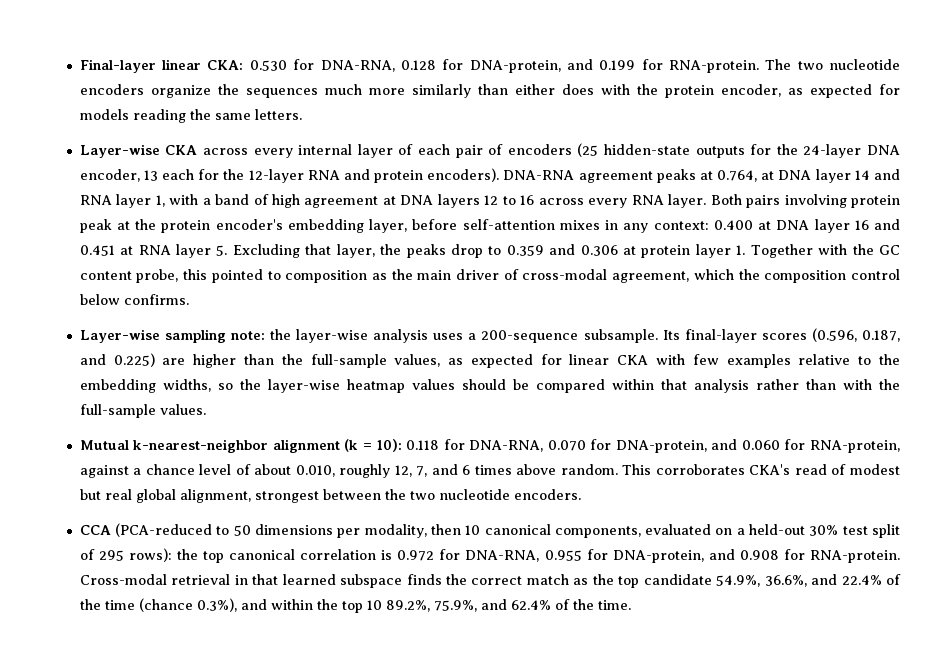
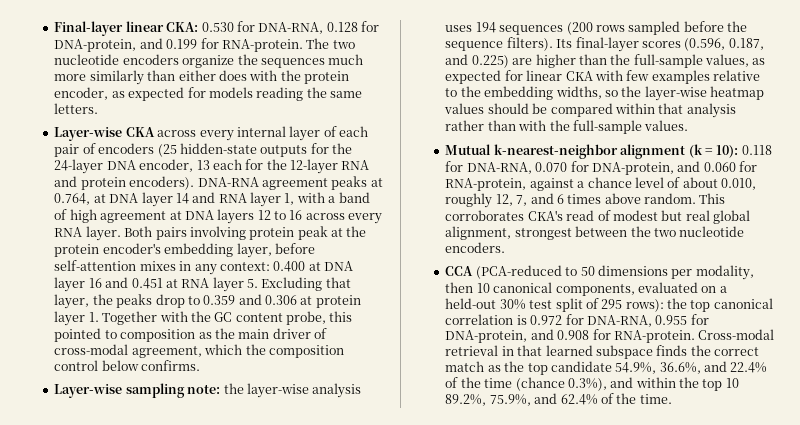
- Layer-wise sampling note: the layer-wise analysis uses a 200-sequence subsample.
+ Layer-wise sampling note: the layer-wise analysis uses 194 sequences (200 rows sampled before the sequence filters).

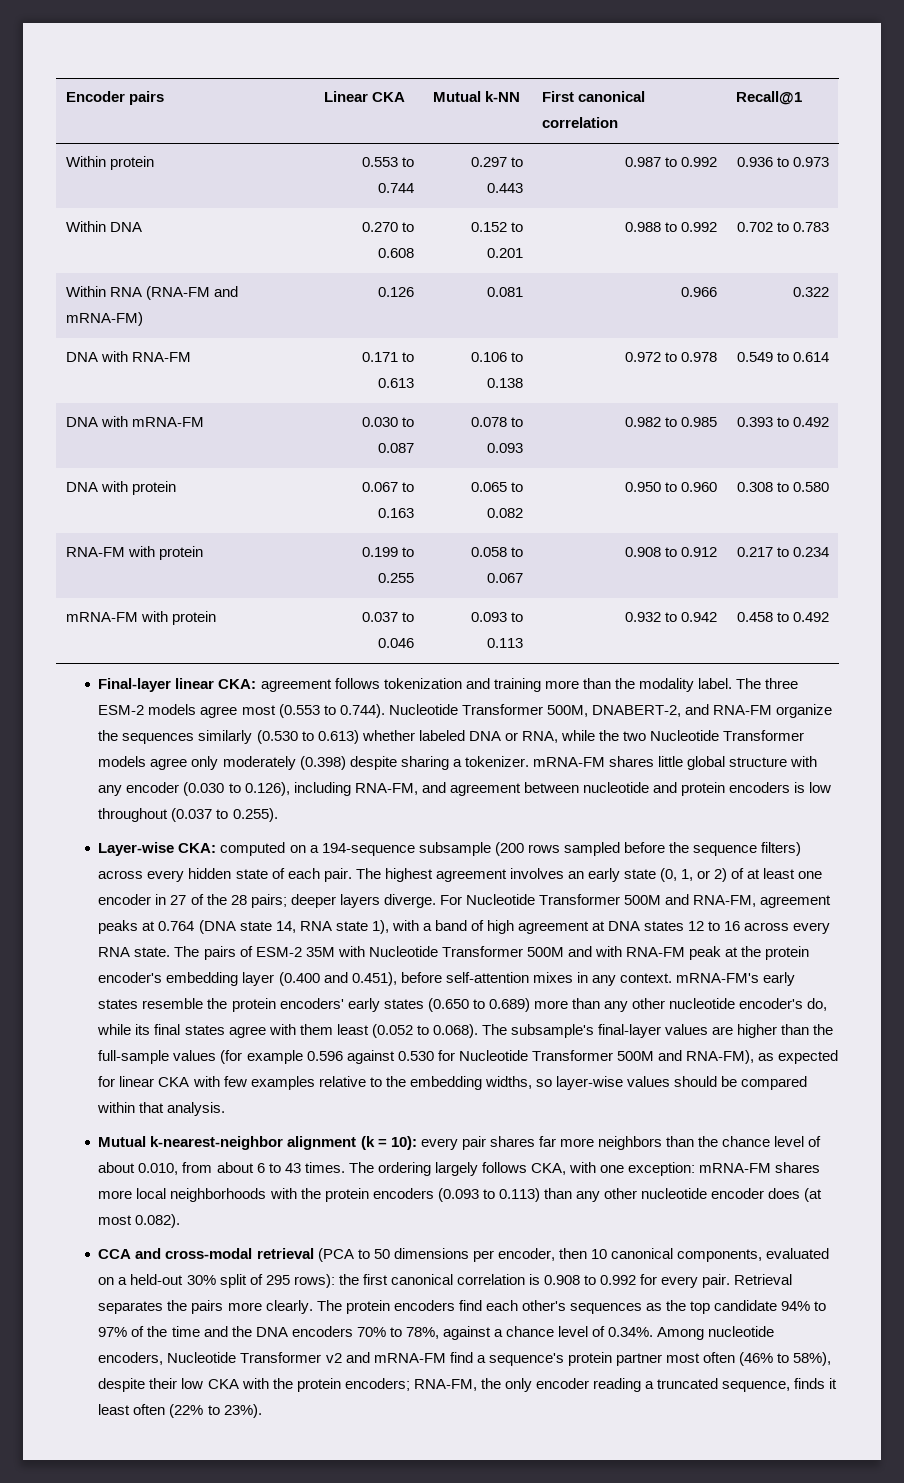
- Final-layer linear CKA: 0.530 for DNA-RNA, 0.128 for DNA-protein, and 0.199 for RNA-protein. The two nucleotide encoders organize the sequences much more similarly than either does with the protein encoder, as expected for models reading the same letters.
- Layer-wise CKA across every internal layer of each pair of encoders (25 hidden-state outputs for the 24-layer DNA encoder, 13 each for the 12-layer RNA and protein encoders). DNA-RNA agreement peaks at 0.764, at DNA layer 14 and RNA layer 1, with a band of high agreement at DNA layers 12 to 16 across every RNA layer. Both pairs involving protein peak at the protein encoder's embedding layer, before self-attention mixes in any context: 0.400 at DNA layer 16 and 0.451 at RNA layer 5. Excluding that layer, the peaks drop to 0.359 and 0.306 at protein layer 1. Together with the GC content probe, this pointed to composition as the main driver of cross-modal agreement, which the composition control below confirms.
- Layer-wise sampling note: the layer-wise analysis uses 194 sequences (200 rows sampled before the sequence filters). Its final-layer scores (0.596, 0.187, and 0.225) are higher than the full-sample values, as expected for linear CKA with few examples relative to the embedding widths, so the layer-wise heatmap values should be compared within that analysis rather than with the full-sample values.
+ Encoder pairs | Linear CKA | Mutual k-NN | First canonical correlation | Recall@1
+ Within protein | 0.553 to 0.744 | 0.297 to 0.443 | 0.987 to 0.992 | 0.936 to 0.973
+ Within DNA | 0.270 to 0.608 | 0.152 to 0.201 | 0.988 to 0.992 | 0.702 to 0.783
+ Within RNA (RNA-FM and mRNA-FM) | 0.126 | 0.081 | 0.966 | 0.322
+ DNA with RNA-FM | 0.171 to 0.613 | 0.106 to 0.138 | 0.972 to 0.978 | 0.549 to 0.614
+ DNA with mRNA-FM | 0.030 to 0.087 | 0.078 to 0.093 | 0.982 to 0.985 | 0.393 to 0.492
+ DNA with protein | 0.067 to 0.163 | 0.065 to 0.082 | 0.950 to 0.960 | 0.308 to 0.580
+ RNA-FM with protein | 0.199 to 0.255 | 0.058 to 0.067 | 0.908 to 0.912 | 0.217 to 0.234
+ mRNA-FM with protein | 0.037 to 0.046 | 0.093 to 0.113 | 0.932 to 0.942 | 0.458 to 0.492
+ Final-layer linear CKA: agreement follows tokenization and training more than the modality label. The three ESM-2 models agree most (0.553 to 0.744). Nucleotide Transformer 500M, DNABERT-2, and RNA-FM organize the sequences similarly (0.530 to 0.613) whether labeled DNA or RNA, while the two Nucleotide Transformer models agree only moderately (0.398) despite sharing a tokenizer. mRNA-FM shares little global structure with any encoder (0.030 to 0.126), including RNA-FM, and agreement between nucleotide and protein encoders is low throughout (0.037 to 0.255).
+ Layer-wise CKA: computed on a 194-sequence subsample (200 rows sampled before the sequence filters) across every hidden state of each pair. The highest agreement involves an early state (0, 1, or 2) of at least one encoder in 27 of the 28 pairs; deeper layers diverge. For Nucleotide Transformer 500M and RNA-FM, agreement peaks at 0.764 (DNA state 14, RNA state 1), with a band of high agreement at DNA states 12 to 16 across every RNA state. The pairs of ESM-2 35M with Nucleotide Transformer 500M and with RNA-FM peak at the protein encoder's embedding layer (0.400 and 0.451), before self-attention mixes in any context. mRNA-FM's early states resemble the protein encoders' early states (0.650 to 0.689) more than any other nucleotide encoder's do, while its final states agree with them least (0.052 to 0.068). The subsample's final-layer values are higher than the full-sample values (for example 0.596 against 0.530 for Nucleotide Transformer 500M and RNA-FM), as expected for linear CKA with few examples relative to the embedding widths, so layer-wise values should be compared within that analysis.
- Mutual k-nearest-neighbor alignment (k = 10): 0.118 for DNA-RNA, 0.070 for DNA-protein, and 0.060 for RNA-protein, against a chance level of about 0.010, roughly 12, 7, and 6 times above random. This corroborates CKA's read of modest but real global alignment, strongest between the two nucleotide encoders.
- CCA (PCA-reduced to 50 dimensions per modality, then 10 canonical components, evaluated on a held-out 30% test split of 295 rows): the top canonical correlation is 0.972 for DNA-RNA, 0.955 for DNA-protein, and 0.908 for RNA-protein. Cross-modal retrieval in that learned subspace finds the correct match as the top candidate 54.9%, 36.6%, and 22.4% of the time (chance 0.3%), and within the top 10 89.2%, 75.9%, and 62.4% of the time.
+ Mutual k-nearest-neighbor alignment (k = 10): every pair shares far more neighbors than the chance level of about 0.010, from about 6 to 43 times. The ordering largely follows CKA, with one exception: mRNA-FM shares more local neighborhoods with the protein encoders (0.093 to 0.113) than any other nucleotide encoder does (at most 0.082).
+ CCA and cross-modal retrieval (PCA to 50 dimensions per encoder, then 10 canonical components, evaluated on a held-out 30% split of 295 rows): the first canonical correlation is 0.908 to 0.992 for every pair. Retrieval separates the pairs more clearly. The protein encoders find each other's sequences as the top candidate 94% to 97% of the time and the DNA encoders 70% to 78%, against a chance level of 0.34%. Among nucleotide encoders, Nucleotide Transformer v2 and mRNA-FM find a sequence's protein partner most often (46% to 58%), despite their low CKA with the protein encoders; RNA-FM, the only encoder reading a truncated sequence, finds it least often (22% to 23%).

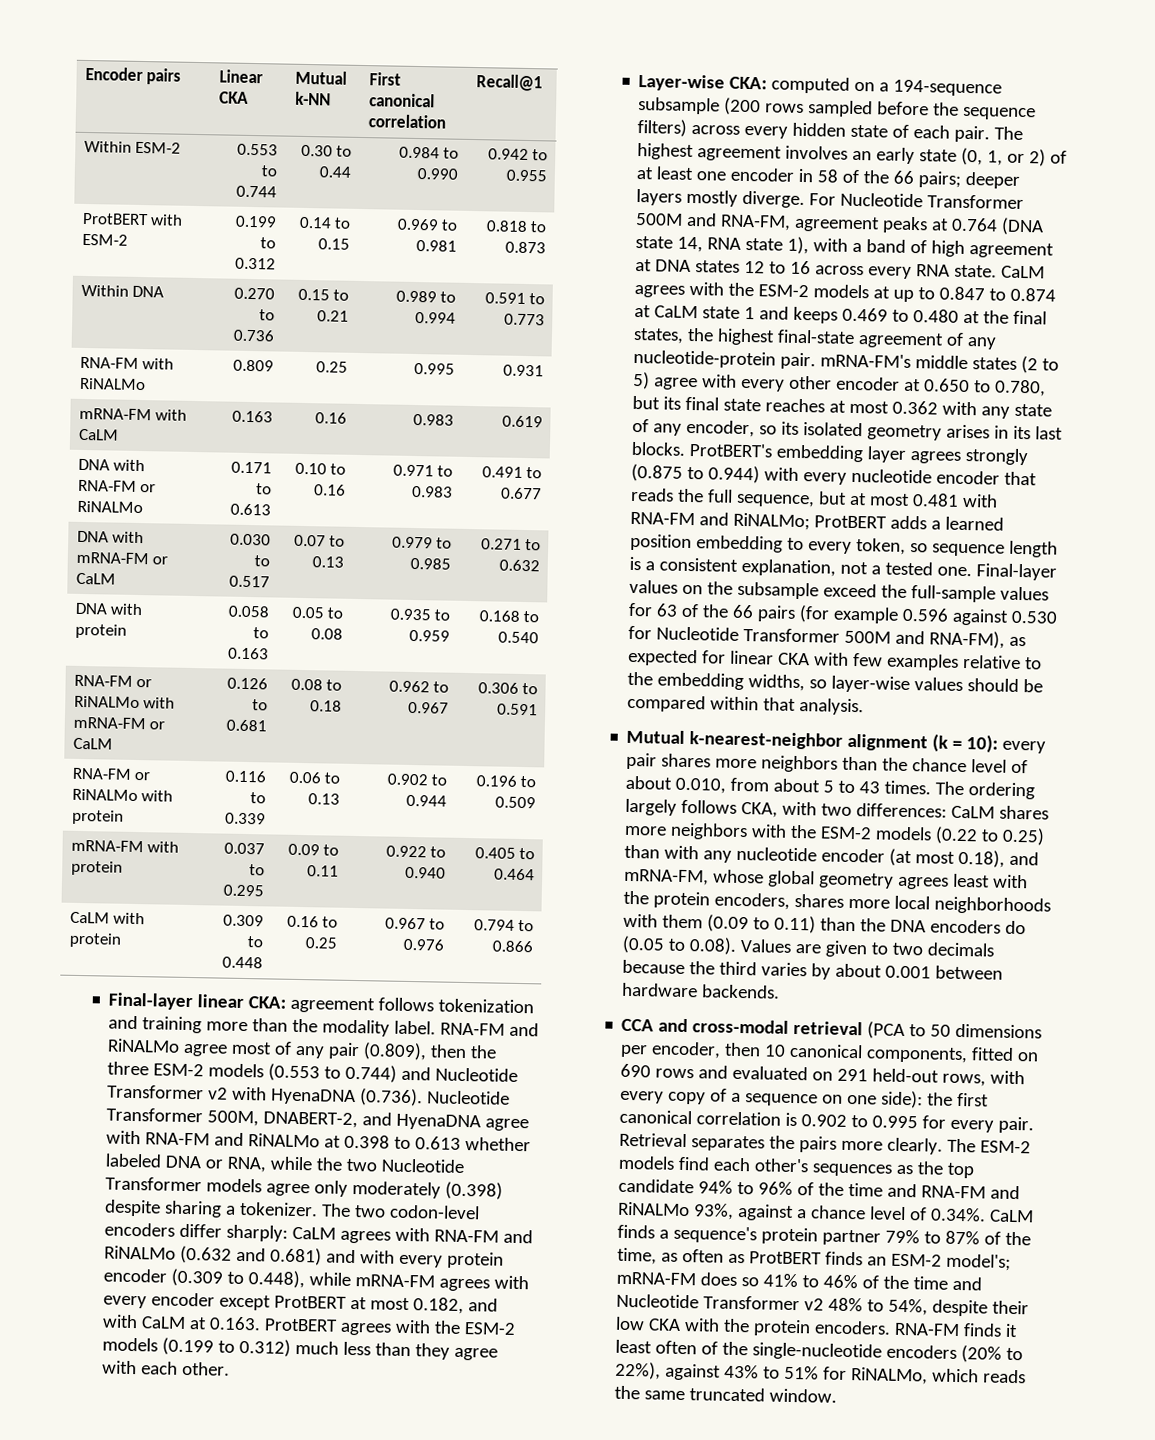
- Within protein | 0.553 to 0.744 | 0.297 to 0.443 | 0.987 to 0.992 | 0.936 to 0.973
- Within DNA | 0.270 to 0.608 | 0.152 to 0.201 | 0.988 to 0.992 | 0.702 to 0.783
- Within RNA (RNA-FM and mRNA-FM) | 0.126 | 0.081 | 0.966 | 0.322
+ Within ESM-2 | 0.553 to 0.744 | 0.30 to 0.44 | 0.984 to 0.990 | 0.942 to 0.955
+ ProtBERT with ESM-2 | 0.199 to 0.312 | 0.14 to 0.15 | 0.969 to 0.981 | 0.818 to 0.873
+ Within DNA | 0.270 to 0.736 | 0.15 to 0.21 | 0.989 to 0.994 | 0.591 to 0.773
+ RNA-FM with RiNALMo | 0.809 | 0.25 | 0.995 | 0.931
+ mRNA-FM with CaLM | 0.163 | 0.16 | 0.983 | 0.619
- DNA with RNA-FM | 0.171 to 0.613 | 0.106 to 0.138 | 0.972 to 0.978 | 0.549 to 0.614
+ DNA with RNA-FM or RiNALMo | 0.171 to 0.613 | 0.10 to 0.16 | 0.971 to 0.983 | 0.491 to 0.677
- DNA with mRNA-FM | 0.030 to 0.087 | 0.078 to 0.093 | 0.982 to 0.985 | 0.393 to 0.492
+ DNA with mRNA-FM or CaLM | 0.030 to 0.517 | 0.07 to 0.13 | 0.979 to 0.985 | 0.271 to 0.632
- DNA with protein | 0.067 to 0.163 | 0.065 to 0.082 | 0.950 to 0.960 | 0.308 to 0.580
- RNA-FM with protein | 0.199 to 0.255 | 0.058 to 0.067 | 0.908 to 0.912 | 0.217 to 0.234
+ DNA with protein | 0.058 to 0.163 | 0.05 to 0.08 | 0.935 to 0.959 | 0.168 to 0.540
+ RNA-FM or RiNALMo with mRNA-FM or CaLM | 0.126 to 0.681 | 0.08 to 0.18 | 0.962 to 0.967 | 0.306 to 0.591
+ RNA-FM or RiNALMo with protein | 0.116 to 0.339 | 0.06 to 0.13 | 0.902 to 0.944 | 0.196 to 0.509
- mRNA-FM with protein | 0.037 to 0.046 | 0.093 to 0.113 | 0.932 to 0.942 | 0.458 to 0.492
+ mRNA-FM with protein | 0.037 to 0.295 | 0.09 to 0.11 | 0.922 to 0.940 | 0.405 to 0.464
+ CaLM with protein | 0.309 to 0.448 | 0.16 to 0.25 | 0.967 to 0.976 | 0.794 to 0.866
- The three ESM-2 models agree most (0.553 to 0.744). Nucleotide Transformer 500M, DNABERT-2, and RNA-FM organize the sequences similarly (0.530 to 0.613) whether labeled DNA or RNA, while the two Nucleotide Transformer models agree only moderately (0.398) despite sharing a tokenizer. mRNA-FM shares little global structure with any encoder (0.030 to 0.126), including RNA-FM, and agreement between nucleotide and protein encoders is low throughout (0.037 to 0.255).
+ RNA-FM and RiNALMo agree most of any pair (0.809), then the three ESM-2 models (0.553 to 0.744) and Nucleotide Transformer v2 with HyenaDNA (0.736). Nucleotide Transformer 500M, DNABERT-2, and HyenaDNA agree with RNA-FM and RiNALMo at 0.398 to 0.613 whether labeled DNA or RNA, while the two Nucleotide Transformer models agree only moderately (0.398) despite sharing a tokenizer. The two codon-level encoders differ sharply: CaLM agrees with RNA-FM and RiNALMo (0.632 and 0.681) and with every protein encoder (0.309 to 0.448), while mRNA-FM agrees with every encoder except ProtBERT at most 0.182, and with CaLM at 0.163. ProtBERT agrees with the ESM-2 models (0.199 to 0.312) much less than they agree with each other.
- The highest agreement involves an early state (0, 1, or 2) of at least one encoder in 27 of the 28 pairs; deeper layers diverge.
+ The highest agreement involves an early state (0, 1, or 2) of at least one encoder in 58 of the 66 pairs; deeper layers mostly diverge.
- The pairs of ESM-2 35M with Nucleotide Transformer 500M and with RNA-FM peak at the protein encoder's embedding layer (0.400 and 0.451), before self-attention mixes in any context. mRNA-FM's early states resemble the protein encoders' early states (0.650 to 0.689) more than any other nucleotide encoder's do, while its final states agree with them least (0.052 to 0.068). The subsample's final-layer values are higher than the full-sample values (for example 0.596 against 0.530 for Nucleotide Transformer 500M and RNA-FM), as expected for linear CKA with few examples relative to the embedding widths, so layer-wise values should be compared within that analysis.
+ CaLM agrees with the ESM-2 models at up to 0.847 to 0.874 at CaLM state 1 and keeps 0.469 to 0.480 at the final states, the highest final-state agreement of any nucleotide-protein pair. mRNA-FM's middle states (2 to 5) agree with every other encoder at 0.650 to 0.780, but its final state reaches at most 0.362 with any state of any encoder, so its isolated geometry arises in its last blocks. ProtBERT's embedding layer agrees strongly (0.875 to 0.944) with every nucleotide encoder that reads the full sequence, but at most 0.481 with RNA-FM and RiNALMo; ProtBERT adds a learned position embedding to every token, so sequence length is a consistent explanation, not a tested one. Final-layer values on the subsample exceed the full-sample values for 63 of the 66 pairs (for example 0.596 against 0.530 for Nucleotide Transformer 500M and RNA-FM), as expected for linear CKA with few examples relative to the embedding widths, so layer-wise values should be compared within that analysis.
- Mutual k-nearest-neighbor alignment (k = 10): every pair shares far more neighbors than the chance level of about 0.010, from about 6 to 43 times.
+ Mutual k-nearest-neighbor alignment (k = 10): every pair shares more neighbors than the chance level of about 0.010, from about 5 to 43 times.
- The ordering largely follows CKA, with one exception: mRNA-FM shares more local neighborhoods with the protein encoders (0.093 to 0.113) than any other nucleotide encoder does (at most 0.082).
+ The ordering largely follows CKA, with two differences: CaLM shares more neighbors with the ESM-2 models (0.22 to 0.25) than with any nucleotide encoder (at most 0.18), and mRNA-FM, whose global geometry agrees least with the protein encoders, shares more local neighborhoods with them (0.09 to 0.11) than the DNA encoders do (0.05 to 0.08). Values are given to two decimals because the third varies by about 0.001 between hardware backends.
- CCA and cross-modal retrieval (PCA to 50 dimensions per encoder, then 10 canonical components, evaluated on a held-out 30% split of 295 rows): the first canonical correlation is 0.908 to 0.992 for every pair.
+ CCA and cross-modal retrieval (PCA to 50 dimensions per encoder, then 10 canonical components, fitted on 690 rows and evaluated on 291 held-out rows, with every copy of a sequence on one side): the first canonical correlation is 0.902 to 0.995 for every pair.
- The protein encoders find each other's sequences as the top candidate 94% to 97% of the time and the DNA encoders 70% to 78%, against a chance level of 0.34%. Among nucleotide encoders, Nucleotide Transformer v2 and mRNA-FM find a sequence's protein partner most often (46% to 58%), despite their low CKA with the protein encoders; RNA-FM, the only encoder reading a truncated sequence, finds it least often (22% to 23%).
+ The ESM-2 models find each other's sequences as the top candidate 94% to 96% of the time and RNA-FM and RiNALMo 93%, against a chance level of 0.34%. CaLM finds a sequence's protein partner 79% to 87% of the time, as often as ProtBERT finds an ESM-2 model's; mRNA-FM does so 41% to 46% of the time and Nucleotide Transformer v2 48% to 54%, despite their low CKA with the protein encoders. RNA-FM finds it least often of the single-nucleotide encoders (20% to 22%), against 43% to 51% for RiNALMo, which reads the same truncated window.

